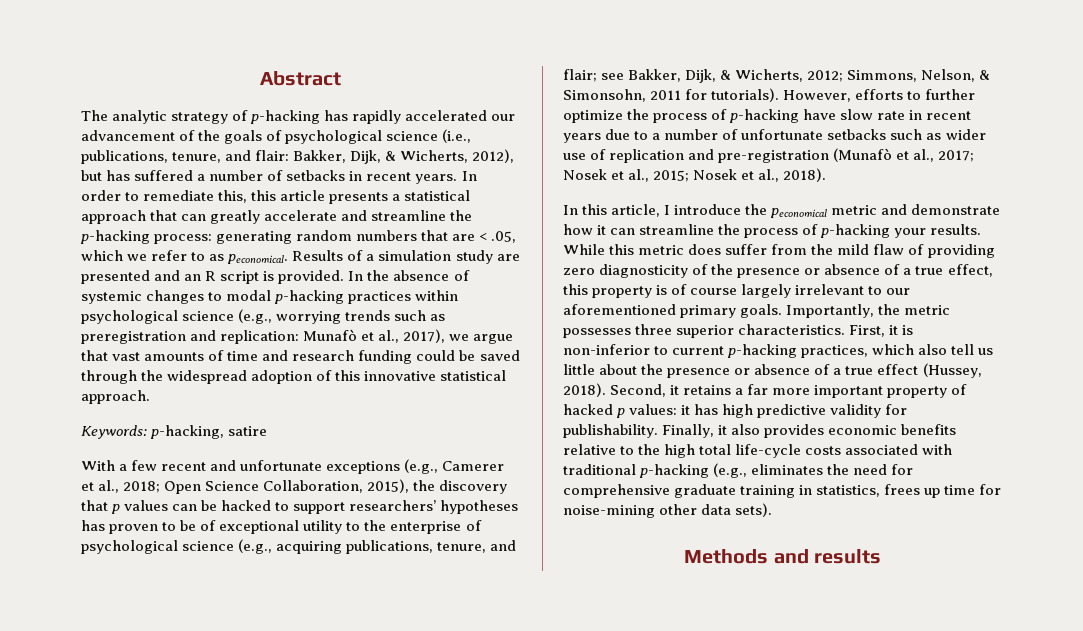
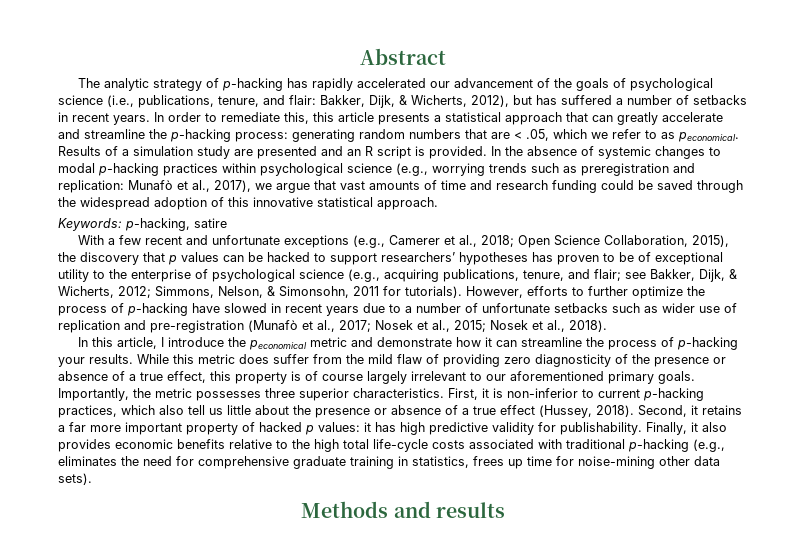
- However, efforts to further optimize the process of p-hacking have slow rate in recent years due to a number of unfortunate setbacks such as wider use of replication and pre-registration (Munafò et al., 2017; Nosek et al., 2015; Nosek et al., 2018).
+ However, efforts to further optimize the process of p-hacking have slowed in recent years due to a number of unfortunate setbacks such as wider use of replication and pre-registration (Munafò et al., 2017; Nosek et al., 2015; Nosek et al., 2018).

